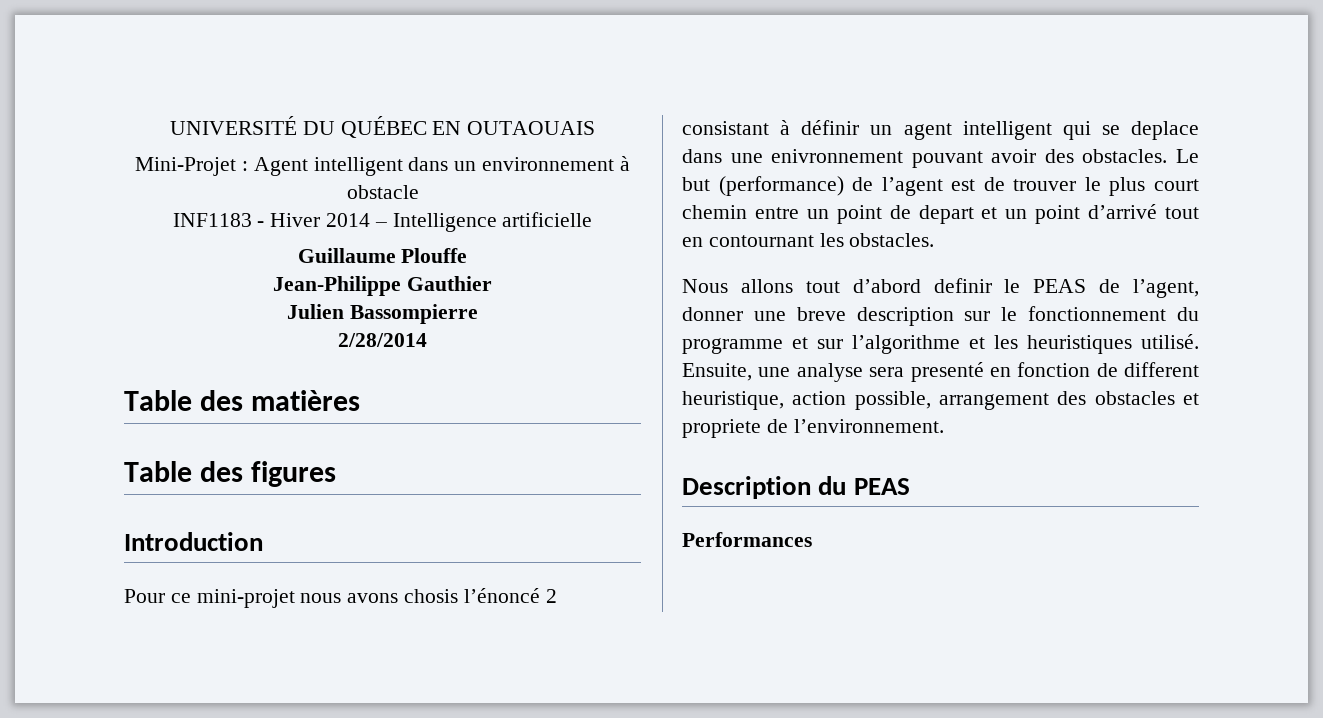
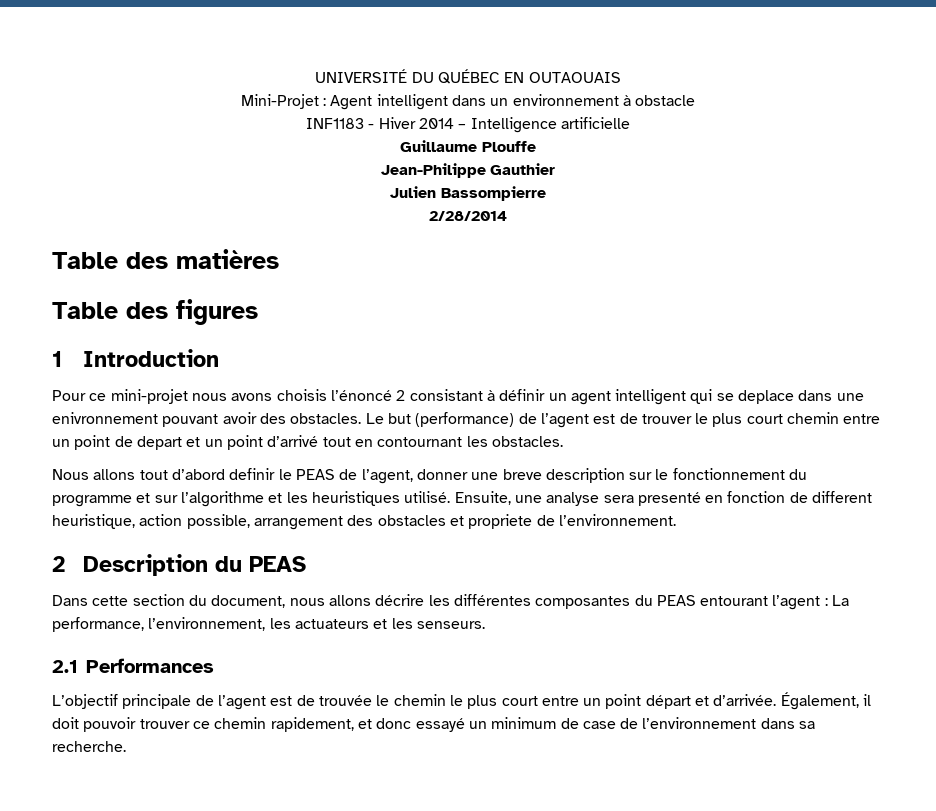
- Introduction
+ 1 Introduction
- Pour ce mini-projet nous avons chosis l’énoncé 2 consistant à définir un agent intelligent qui se deplace dans une enivronnement pouvant avoir des obstacles.
+ Pour ce mini-projet nous avons choisis l’énoncé 2 consistant à définir un agent intelligent qui se deplace dans une enivronnement pouvant avoir des obstacles.
- Description du PEAS
+ 2 Description du PEAS
- Performances
+ Dans cette section du document, nous allons décrire les différentes composantes du PEAS entourant l’agent : La performance, l’environnement, les actuateurs et les senseurs.
+ 2.1 Performances
+ L’objectif principale de l’agent est de trouvée le chemin le plus court entre un point départ et d’arrivée. Également, il doit pouvoir trouver ce chemin rapidement, et donc essayé un minimum de case de l’environnement dans sa recherche.

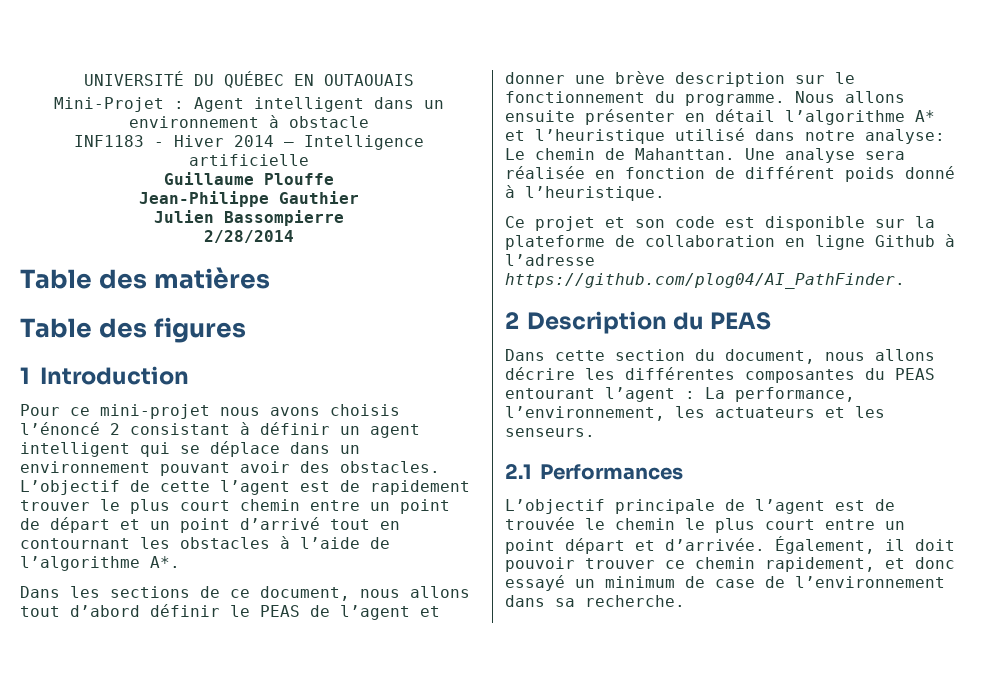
- Pour ce mini-projet nous avons choisis l’énoncé 2 consistant à définir un agent intelligent qui se deplace dans une enivronnement pouvant avoir des obstacles. Le but (performance) de l’agent est de trouver le plus court chemin entre un point de depart et un point d’arrivé tout en contournant les obstacles.
- Nous allons tout d’abord definir le PEAS de l’agent, donner une breve description sur le fonctionnement du programme et sur l’algorithme et les heuristiques utilisé. Ensuite, une analyse sera presenté en fonction de different heuristique, action possible, arrangement des obstacles et propriete de l’environnement.
+ Pour ce mini-projet nous avons choisis l’énoncé 2 consistant à définir un agent intelligent qui se déplace dans un environnement pouvant avoir des obstacles. L’objectif de cette l’agent est de rapidement trouver le plus court chemin entre un point de départ et un point d’arrivé tout en contournant les obstacles à l’aide de l’algorithme A*.
+ Dans les sections de ce document, nous allons tout d’abord définir le PEAS de l’agent et donner une brève description sur le fonctionnement du programme. Nous allons ensuite présenter en détail l’algorithme A* et l’heuristique utilisé dans notre analyse: Le chemin de Mahanttan. Une analyse sera réalisée en fonction de différent poids donné à l’heuristique.
+ Ce projet et son code est disponible sur la plateforme de collaboration en ligne Github à l’adresse https://github.com/plog04/AI_PathFinder.

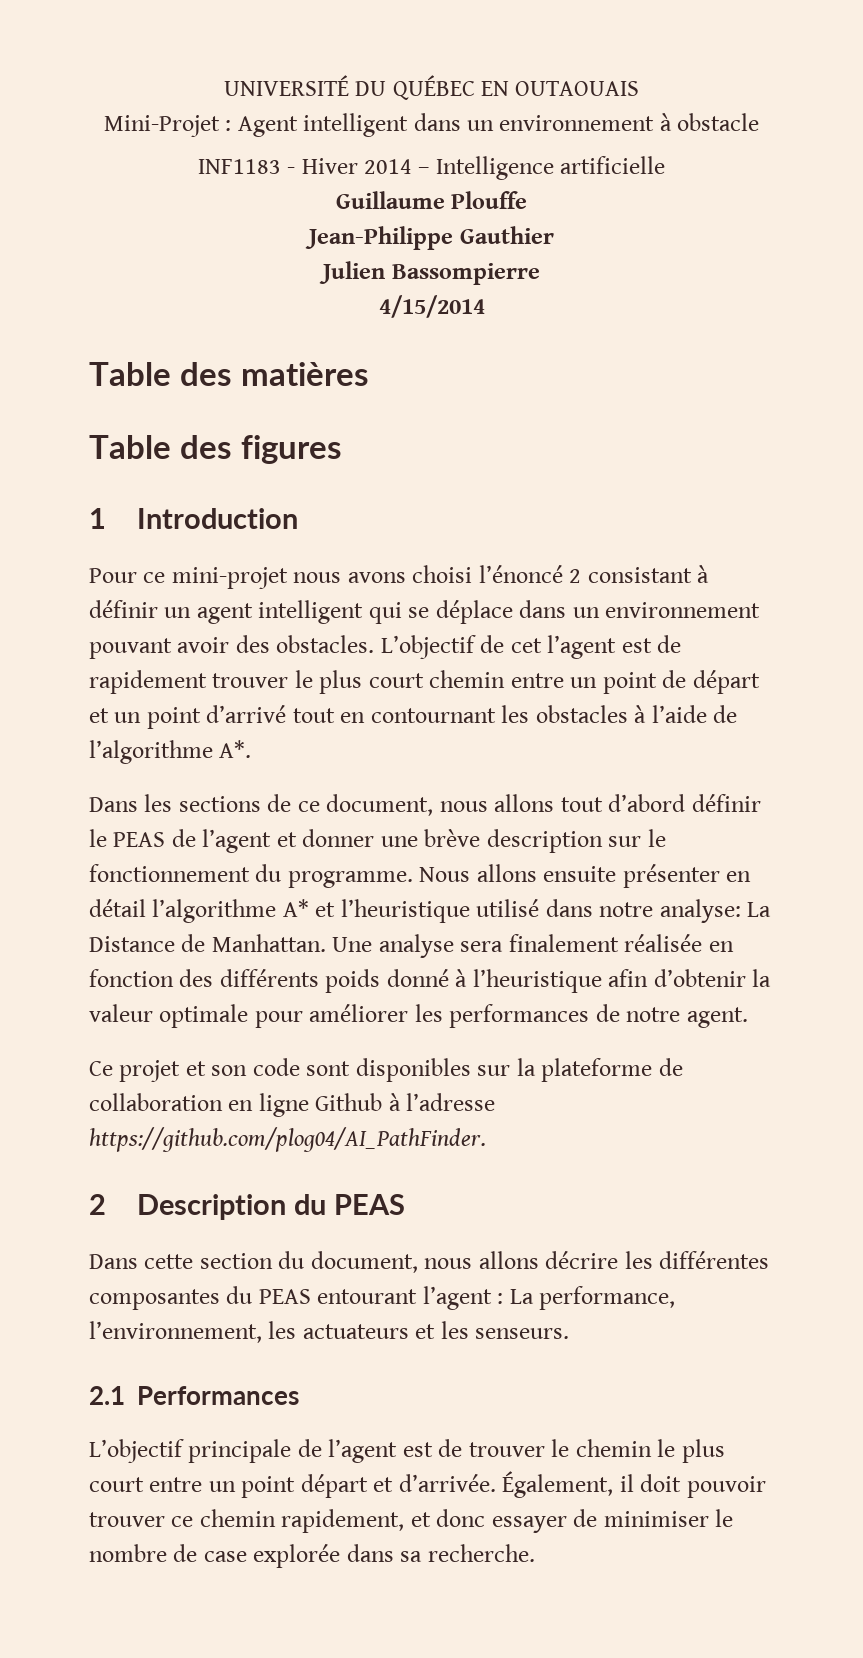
- 2/28/2014
+ 4/15/2014
- Pour ce mini-projet nous avons choisis l’énoncé 2 consistant à définir un agent intelligent qui se déplace dans un environnement pouvant avoir des obstacles.
+ Pour ce mini-projet nous avons choisi l’énoncé 2 consistant à définir un agent intelligent qui se déplace dans un environnement pouvant avoir des obstacles.
- L’objectif de cette l’agent est de rapidement trouver le plus court chemin entre un point de départ et un point d’arrivé tout en contournant les obstacles à l’aide de l’algorithme A*.
+ L’objectif de cet l’agent est de rapidement trouver le plus court chemin entre un point de départ et un point d’arrivé tout en contournant les obstacles à l’aide de l’algorithme A*.
- Nous allons ensuite présenter en détail l’algorithme A* et l’heuristique utilisé dans notre analyse: Le chemin de Mahanttan.
+ Nous allons ensuite présenter en détail l’algorithme A* et l’heuristique utilisé dans notre analyse: La Distance de Manhattan.
- Une analyse sera réalisée en fonction de différent poids donné à l’heuristique.
+ Une analyse sera finalement réalisée en fonction des différents poids donné à l’heuristique afin d’obtenir la valeur optimale pour améliorer les performances de notre agent.
- Ce projet et son code est disponible sur la plateforme de collaboration en ligne Github à l’adresse https://github.com/plog04/AI_PathFinder.
+ Ce projet et son code sont disponibles sur la plateforme de collaboration en ligne Github à l’adresse https://github.com/plog04/AI_PathFinder.
- L’objectif principale de l’agent est de trouvée le chemin le plus court entre un point départ et d’arrivée.
+ L’objectif principale de l’agent est de trouver le chemin le plus court entre un point départ et d’arrivée.
- Également, il doit pouvoir trouver ce chemin rapidement, et donc essayé un minimum de case de l’environnement dans sa recherche.
+ Également, il doit pouvoir trouver ce chemin rapidement, et donc essayer de minimiser le nombre de case explorée dans sa recherche.

